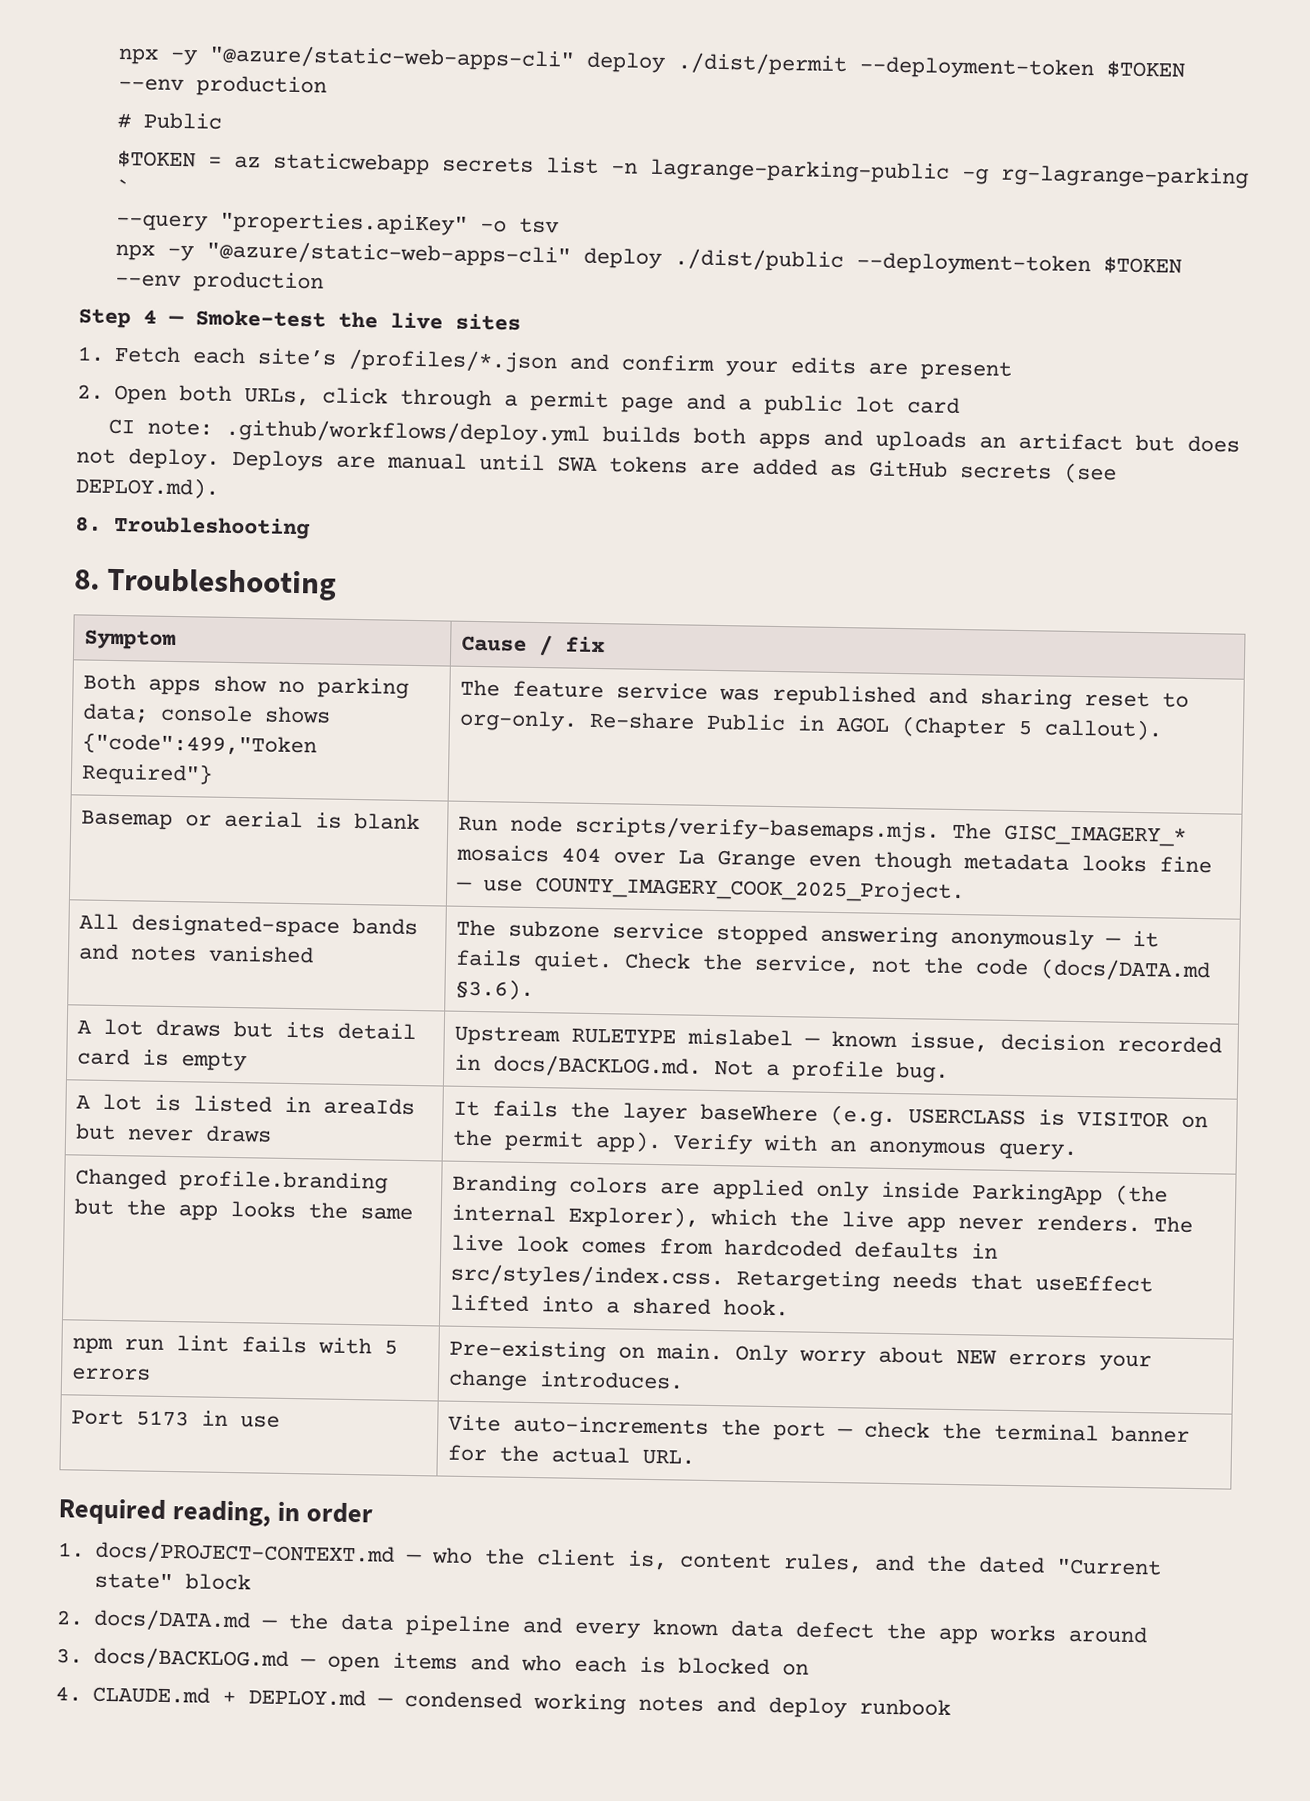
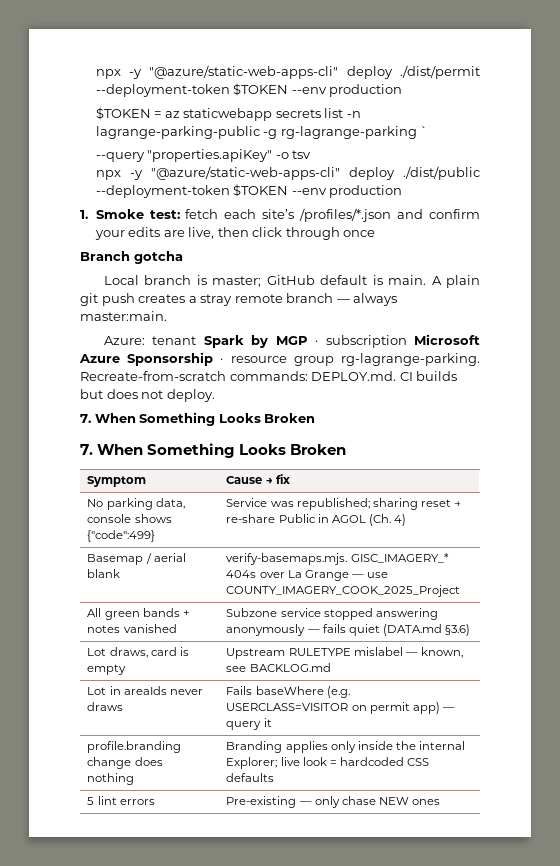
- # Public
- Step 4 — Smoke-test the live sites
- 1. Fetch each site’s /profiles/*.json and confirm your edits are present
- 2. Open both URLs, click through a permit page and a public lot card
- CI note: .github/workflows/deploy.yml builds both apps and uploads an artifact but does not deploy. Deploys are manual until SWA tokens are added as GitHub secrets (see DEPLOY.md).
- 8. Troubleshooting
- 8. Troubleshooting
+ 1. Smoke test: fetch each site’s /profiles/*.json and confirm your edits are live, then click through once
+ Branch gotcha
+ Local branch is master; GitHub default is main. A plain git push creates a stray remote branch — always master:main.
+ Azure: tenant Spark by MGP · subscription Microsoft Azure Sponsorship · resource group rg-lagrange-parking. Recreate-from-scratch commands: DEPLOY.md. CI builds but does not deploy.
+ 7. When Something Looks Broken
+ 7. When Something Looks Broken
- Symptom | Cause / fix
+ Symptom | Cause → fix
- Both apps show no parking data; console shows {"code":499,"Token Required"} | The feature service was republished and sharing reset to org-only. Re-share Public in AGOL (Chapter 5 callout).
- Basemap or aerial is blank | Run node scripts/verify-basemaps.mjs. The GISC_IMAGERY_* mosaics 404 over La Grange even though metadata looks fine — use COUNTY_IMAGERY_COOK_2025_Project.
+ No parking data, console shows {"code":499} | Service was republished; sharing reset → re-share Public in AGOL (Ch. 4)
+ Basemap / aerial blank | verify-basemaps.mjs. GISC_IMAGERY_* 404s over La Grange — use COUNTY_IMAGERY_COOK_2025_Project
- All designated-space bands and notes vanished | The subzone service stopped answering anonymously — it fails quiet. Check the service, not the code (docs/DATA.md §3.6).
- A lot draws but its detail card is empty | Upstream RULETYPE mislabel — known issue, decision recorded in docs/BACKLOG.md. Not a profile bug.
- A lot is listed in areaIds but never draws | It fails the layer baseWhere (e.g. USERCLASS is VISITOR on the permit app). Verify with an anonymous query.
- Changed profile.branding but the app looks the same | Branding colors are applied only inside ParkingApp (the internal Explorer), which the live app never renders. The live look comes from hardcoded defaults in src/styles/index.css. Retargeting needs that useEffect lifted into a shared hook.
- npm run lint fails with 5 errors | Pre-existing on main. Only worry about NEW errors your change introduces.
- Port 5173 in use | Vite auto-increments the port — check the terminal banner for the actual URL.
- Required reading, in order
- 1. docs/PROJECT-CONTEXT.md — who the client is, content rules, and the dated "Current state" block
- 2. docs/DATA.md — the data pipeline and every known data defect the app works around
- 3. docs/BACKLOG.md — open items and who each is blocked on
- 4. CLAUDE.md + DEPLOY.md — condensed working notes and deploy runbook
+ All green bands + notes vanished | Subzone service stopped answering anonymously — fails quiet (DATA.md §3.6)
+ Lot draws, card is empty | Upstream RULETYPE mislabel — known, see BACKLOG.md
+ Lot in areaIds never draws | Fails baseWhere (e.g. USERCLASS=VISITOR on permit app) — query it
+ profile.branding change does nothing | Branding applies only inside the internal Explorer; live look = hardcoded CSS defaults
+ 5 lint errors | Pre-existing — only chase NEW ones

